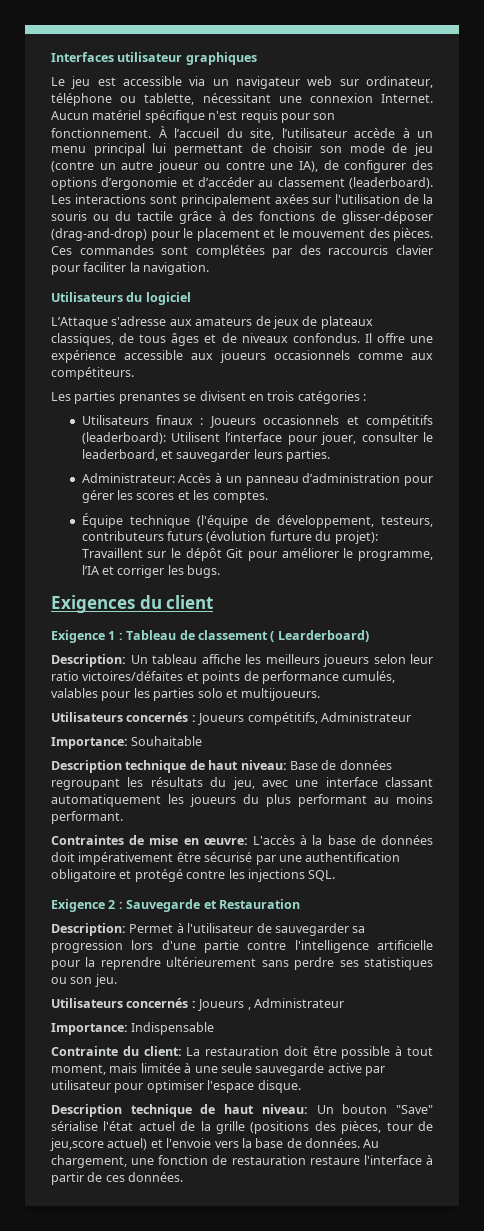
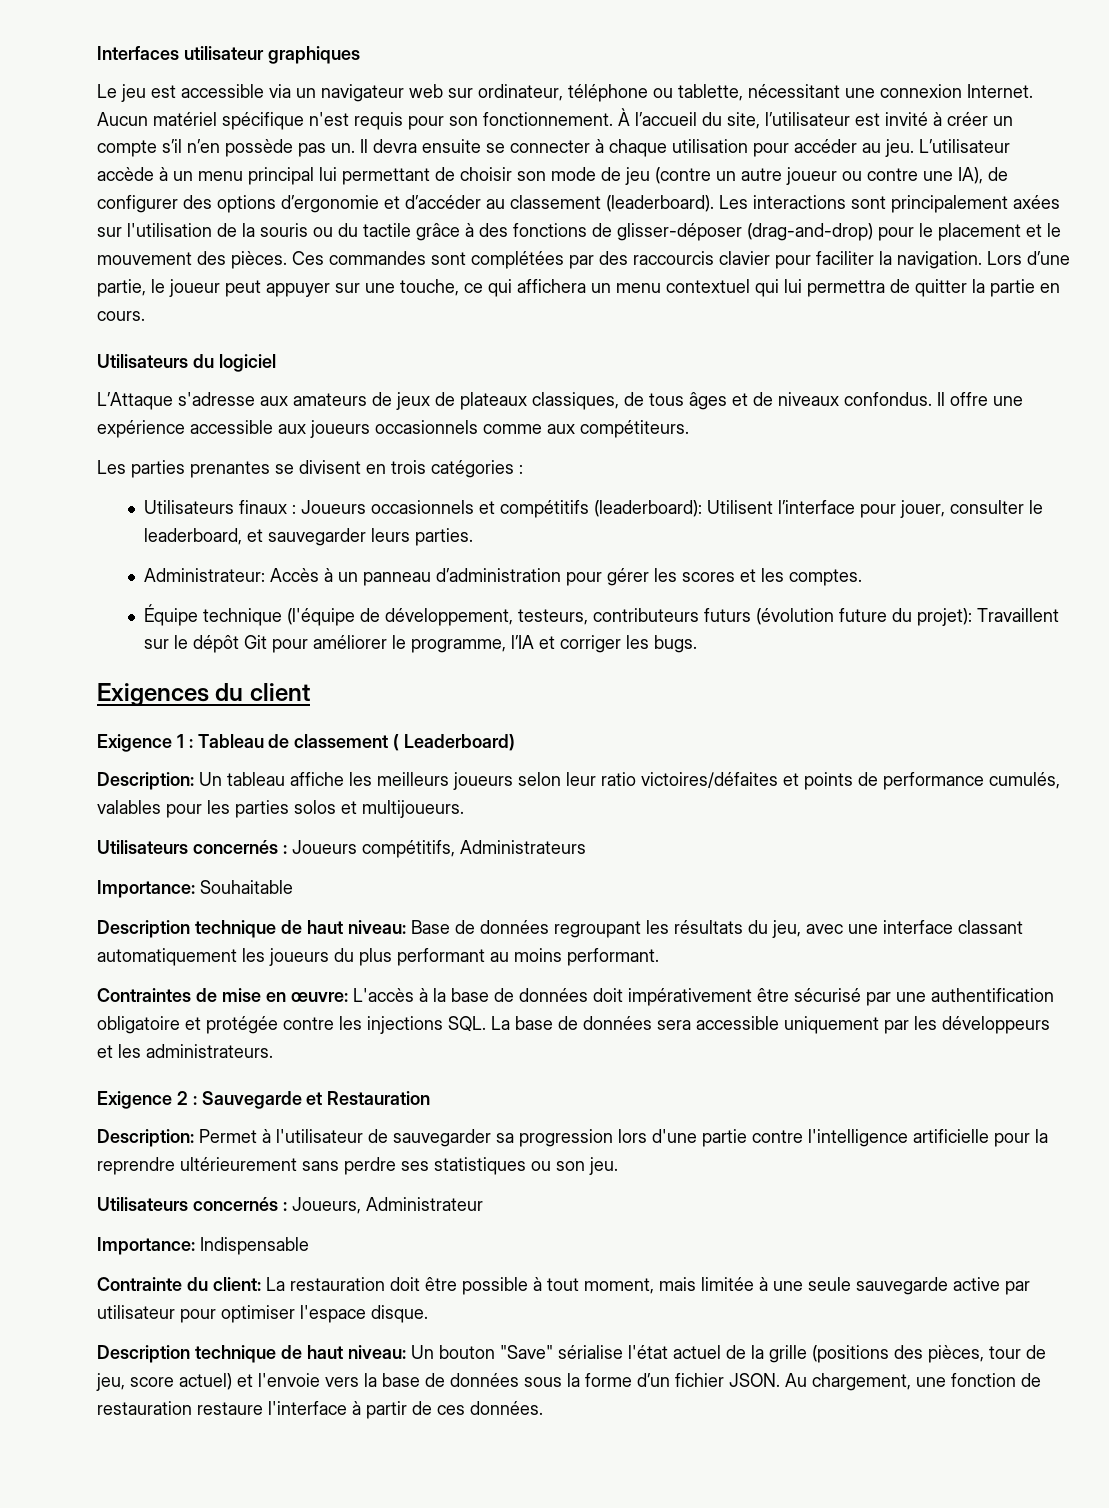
- À l’accueil du site, l’utilisateur accède à un menu principal lui permettant de choisir son mode de jeu (contre un autre joueur ou contre une IA), de configurer des options d’ergonomie et d’accéder au classement (leaderboard).
+ À l’accueil du site, l’utilisateur est invité à créer un compte s’il n’en possède pas un. Il devra ensuite se connecter à chaque utilisation pour accéder au jeu. L’utilisateur accède à un menu principal lui permettant de choisir son mode de jeu (contre un autre joueur ou contre une IA), de configurer des options d’ergonomie et d’accéder au classement (leaderboard).
+ Lors d’une partie, le joueur peut appuyer sur une touche, ce qui affichera un menu contextuel qui lui permettra de quitter la partie en cours.
- Équipe technique (l'équipe de développement, testeurs, contributeurs futurs (évolution furture du projet): Travaillent sur le dépôt Git pour améliorer le programme, l’IA et corriger les bugs.
+ Équipe technique (l'équipe de développement, testeurs, contributeurs futurs (évolution future du projet): Travaillent sur le dépôt Git pour améliorer le programme, l’IA et corriger les bugs.
- Exigence 1 : Tableau de classement ( Learderboard)
+ Exigence 1 : Tableau de classement ( Leaderboard)
- Description: Un tableau affiche les meilleurs joueurs selon leur ratio victoires/défaites et points de performance cumulés, valables pour les parties solo et multijoueurs.
+ Description: Un tableau affiche les meilleurs joueurs selon leur ratio victoires/défaites et points de performance cumulés, valables pour les parties solos et multijoueurs.
- Utilisateurs concernés : Joueurs compétitifs, Administrateur
+ Utilisateurs concernés : Joueurs compétitifs, Administrateurs
- Contraintes de mise en œuvre: L'accès à la base de données doit impérativement être sécurisé par une authentification obligatoire et protégé contre les injections SQL.
+ Contraintes de mise en œuvre: L'accès à la base de données doit impérativement être sécurisé par une authentification obligatoire et protégée contre les injections SQL. La base de données sera accessible uniquement par les développeurs et les administrateurs.
- Utilisateurs concernés : Joueurs , Administrateur
+ Utilisateurs concernés : Joueurs, Administrateur
- Description technique de haut niveau: Un bouton "Save" sérialise l'état actuel de la grille (positions des pièces, tour de jeu,score actuel) et l'envoie vers la base de données.
+ Description technique de haut niveau: Un bouton "Save" sérialise l'état actuel de la grille (positions des pièces, tour de jeu, score actuel) et l'envoie vers la base de données sous la forme d’un fichier JSON.

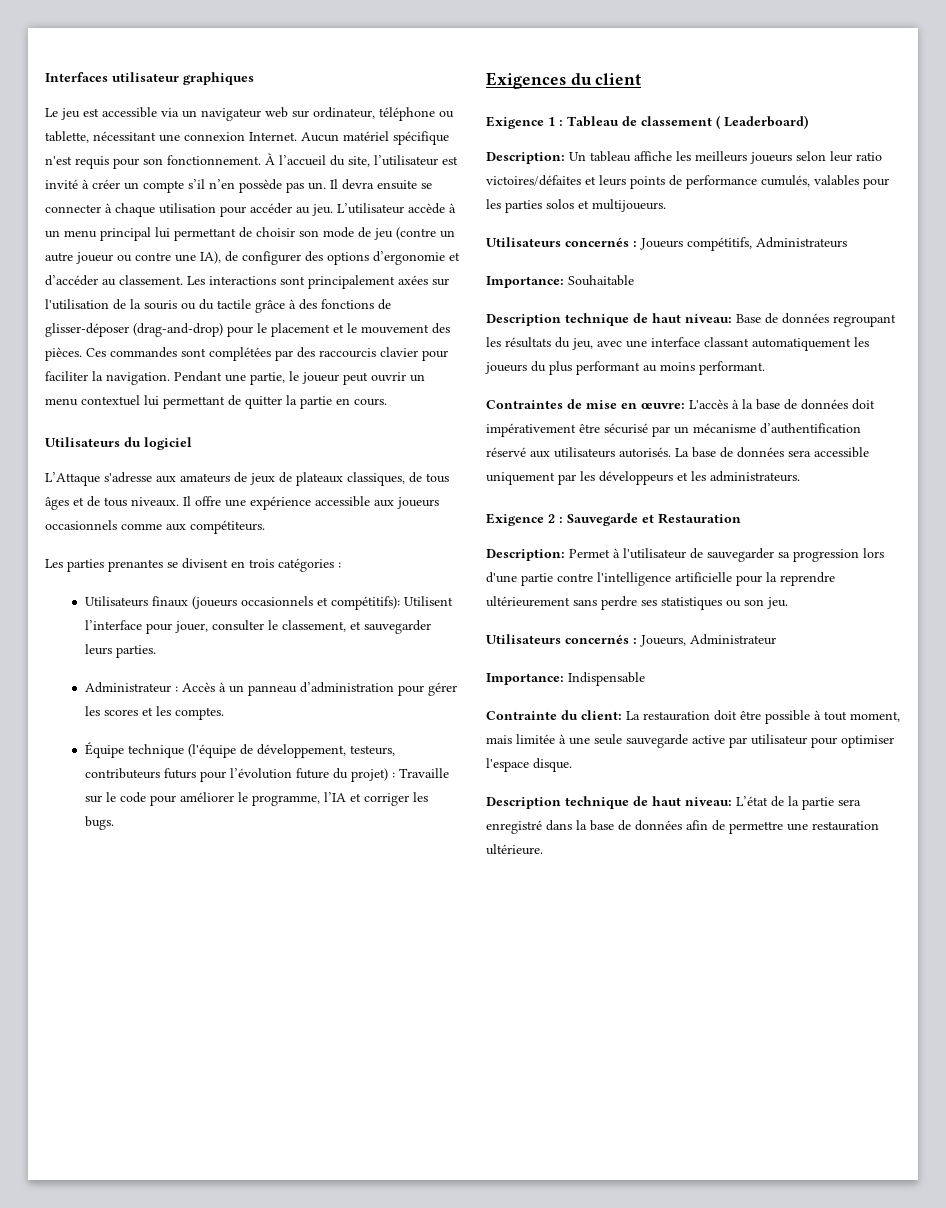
- L’utilisateur accède à un menu principal lui permettant de choisir son mode de jeu (contre un autre joueur ou contre une IA), de configurer des options d’ergonomie et d’accéder au classement (leaderboard).
+ L’utilisateur accède à un menu principal lui permettant de choisir son mode de jeu (contre un autre joueur ou contre une IA), de configurer des options d’ergonomie et d’accéder au classement.
- Lors d’une partie, le joueur peut appuyer sur une touche, ce qui affichera un menu contextuel qui lui permettra de quitter la partie en cours.
+ Pendant une partie, le joueur peut ouvrir un menu contextuel lui permettant de quitter la partie en cours.
- L’Attaque s'adresse aux amateurs de jeux de plateaux classiques, de tous âges et de niveaux confondus.
+ L’Attaque s'adresse aux amateurs de jeux de plateaux classiques, de tous âges et de tous niveaux.
- Utilisateurs finaux : Joueurs occasionnels et compétitifs (leaderboard): Utilisent l’interface pour jouer, consulter le leaderboard, et sauvegarder leurs parties.
+ Utilisateurs finaux (joueurs occasionnels et compétitifs): Utilisent l’interface pour jouer, consulter le classement, et sauvegarder leurs parties.
- Administrateur: Accès à un panneau d’administration pour gérer les scores et les comptes.
+ Administrateur : Accès à un panneau d’administration pour gérer les scores et les comptes.
- Équipe technique (l'équipe de développement, testeurs, contributeurs futurs (évolution future du projet): Travaillent sur le dépôt Git pour améliorer le programme, l’IA et corriger les bugs.
+ Équipe technique (l'équipe de développement, testeurs, contributeurs futurs pour l’évolution future du projet) : Travaille sur le code pour améliorer le programme, l’IA et corriger les bugs.
- Description: Un tableau affiche les meilleurs joueurs selon leur ratio victoires/défaites et points de performance cumulés, valables pour les parties solos et multijoueurs.
+ Description: Un tableau affiche les meilleurs joueurs selon leur ratio victoires/défaites et leurs points de performance cumulés, valables pour les parties solos et multijoueurs.
- Contraintes de mise en œuvre: L'accès à la base de données doit impérativement être sécurisé par une authentification obligatoire et protégée contre les injections SQL. La base de données sera accessible uniquement par les développeurs et les administrateurs.
+ Contraintes de mise en œuvre: L'accès à la base de données doit impérativement être sécurisé par un mécanisme d’authentification réservé aux utilisateurs autorisés. La base de données sera accessible uniquement par les développeurs et les administrateurs.
- Description technique de haut niveau: Un bouton "Save" sérialise l'état actuel de la grille (positions des pièces, tour de jeu, score actuel) et l'envoie vers la base de données sous la forme d’un fichier JSON. Au chargement, une fonction de restauration restaure l'interface à partir de ces données.
+ Description technique de haut niveau: L’état de la partie sera enregistré dans la base de données afin de permettre une restauration ultérieure.

